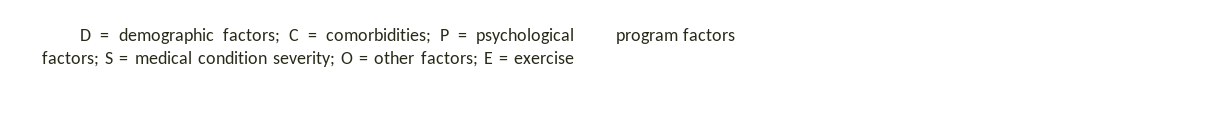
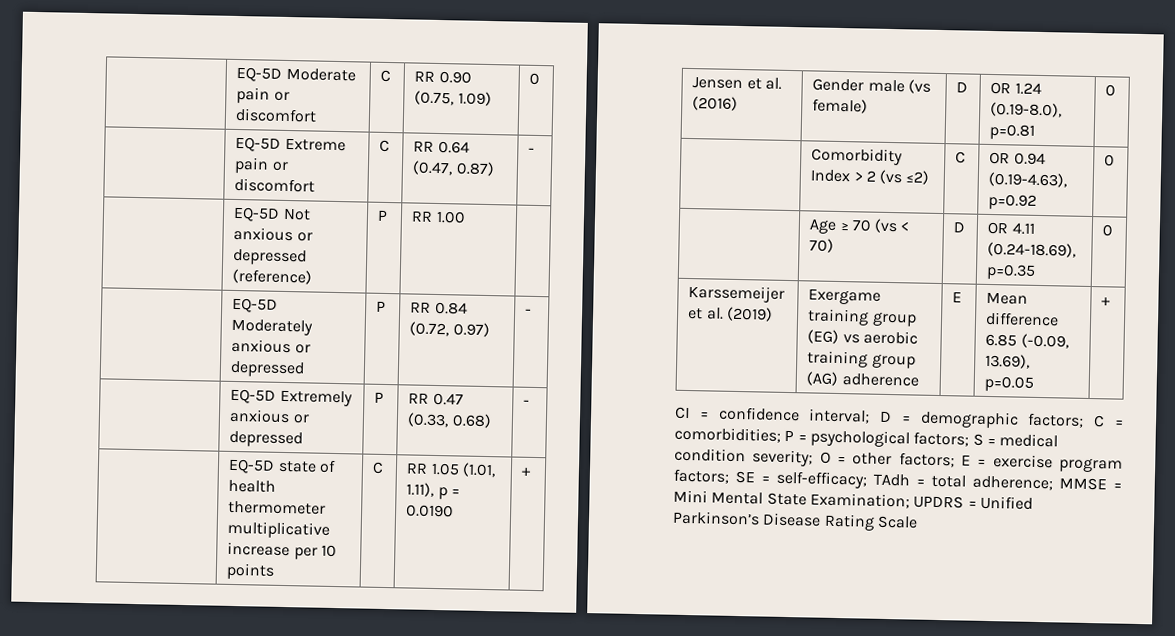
- D = demographic factors; C = comorbidities; P = psychological factors; S = medical condition severity; O = other factors; E = exercise program factors
+ | EQ-5D Moderate pain or discomfort | C | RR 0.90 (0.75, 1.09) | 0
+ | EQ-5D Extreme pain or discomfort | C | RR 0.64 (0.47, 0.87) | -
+ | EQ-5D Not anxious or depressed (reference) | P | RR 1.00 |
+ | EQ-5D Moderately anxious or depressed | P | RR 0.84 (0.72, 0.97) | -
+ | EQ-5D Extremely anxious or depressed | P | RR 0.47 (0.33, 0.68) | -
+ | EQ-5D state of health thermometer multiplicative increase per 10 points | C | RR 1.05 (1.01, 1.11), p = 0.0190 | +
+ Jensen et al. (2016) | Gender male (vs female) | D | OR 1.24 (0.19-8.0), p=0.81 | 0
+ | Comorbidity Index > 2 (vs ≤2) | C | OR 0.94 (0.19-4.63), p=0.92 | 0
+ | Age ≥ 70 (vs < 70) | D | OR 4.11 (0.24-18.69), p=0.35 | 0
+ Karssemeijer et al. (2019) | Exergame training group (EG) vs aerobic training group (AG) adherence | E | Mean difference 6.85 (-0.09, 13.69), p=0.05 | +
+ CI = confidence interval; D = demographic factors; C = comorbidities; P = psychological factors; S = medical condition severity; O = other factors; E = exercise program factors; SE = self-efficacy; TAdh = total adherence; MMSE = Mini Mental State Examination; UPDRS = Unified Parkinson’s Disease Rating Scale

